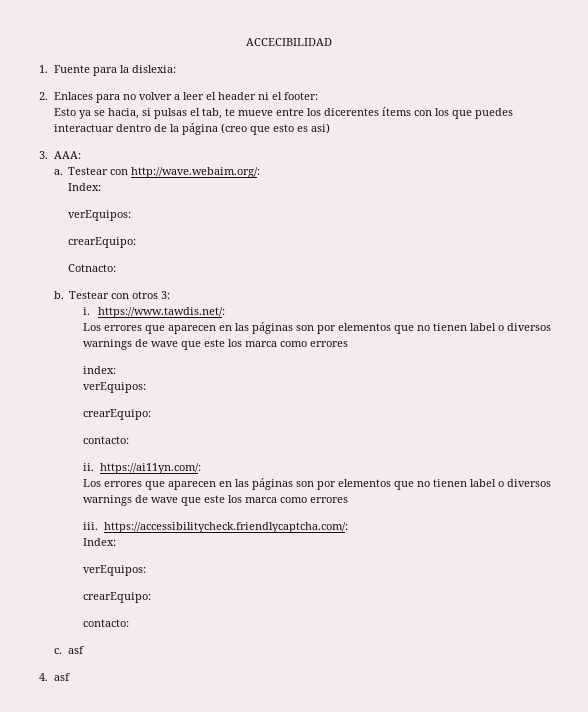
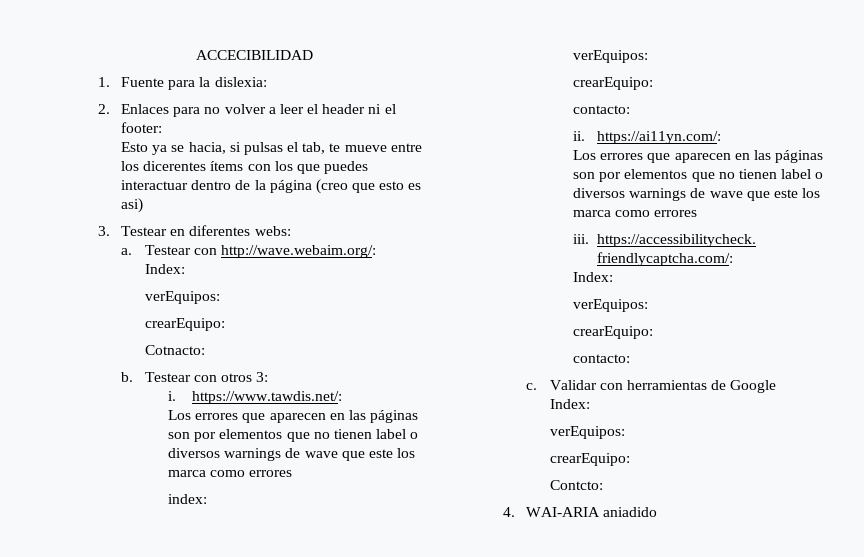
- 3. AAA:
+ 3. Testear en diferentes webs:
- c. asf
+ c. Validar con herramientas de Google
+ Index:
+ verEquipos:
+ crearEquipo:
+ Contcto:
- 4. asf
+ 4. WAI-ARIA aniadido

